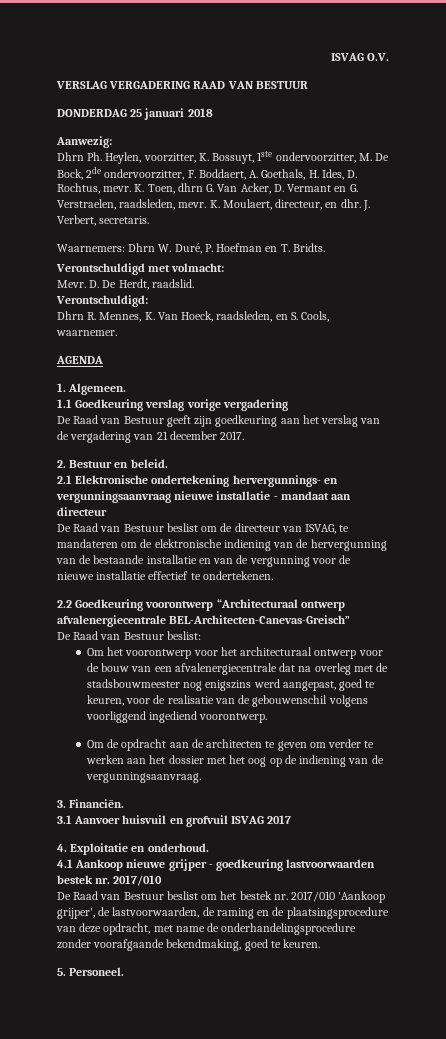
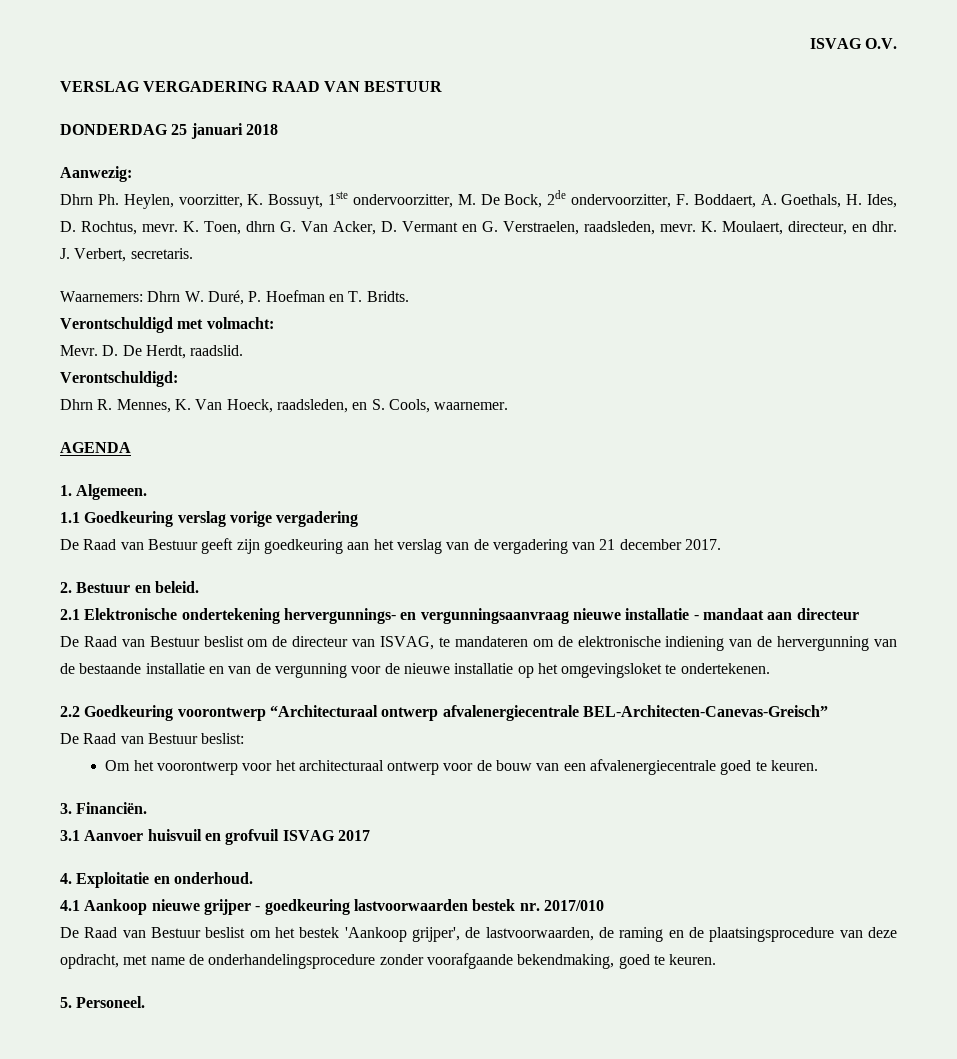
- De Raad van Bestuur beslist om de directeur van ISVAG, te mandateren om de elektronische indiening van de hervergunning van de bestaande installatie en van de vergunning voor de nieuwe installatie effectief te ondertekenen.
+ De Raad van Bestuur beslist om de directeur van ISVAG, te mandateren om de elektronische indiening van de hervergunning van de bestaande installatie en van de vergunning voor de nieuwe installatie op het omgevingsloket te ondertekenen.
- Om het voorontwerp voor het architecturaal ontwerp voor de bouw van een afvalenergiecentrale dat na overleg met de stadsbouwmeester nog enigszins werd aangepast, goed te keuren, voor de realisatie van de gebouwenschil volgens voorliggend ingediend voorontwerp.
- Om de opdracht aan de architecten te geven om verder te werken aan het dossier met het oog op de indiening van de vergunningsaanvraag.
+ Om het voorontwerp voor het architecturaal ontwerp voor de bouw van een afvalenergiecentrale goed te keuren.
- De Raad van Bestuur beslist om het bestek nr. 2017/010 'Aankoop grijper', de lastvoorwaarden, de raming en de plaatsingsprocedure van deze opdracht, met name de onderhandelingsprocedure zonder voorafgaande bekendmaking, goed te keuren.
+ De Raad van Bestuur beslist om het bestek 'Aankoop grijper', de lastvoorwaarden, de raming en de plaatsingsprocedure van deze opdracht, met name de onderhandelingsprocedure zonder voorafgaande bekendmaking, goed te keuren.

